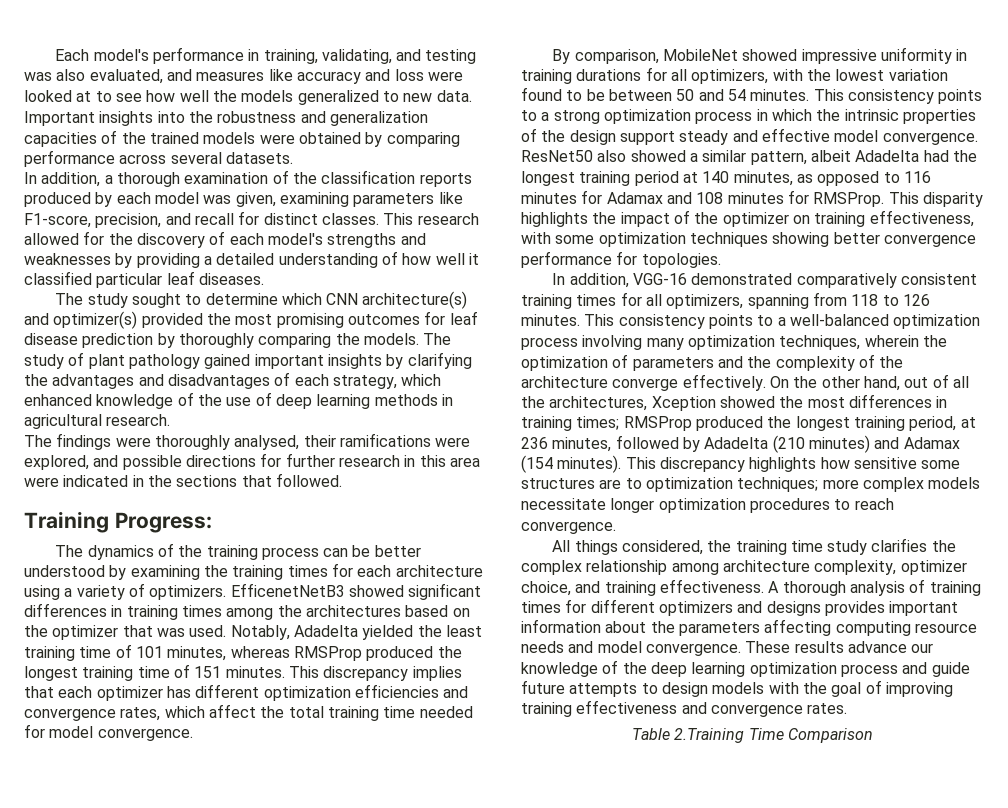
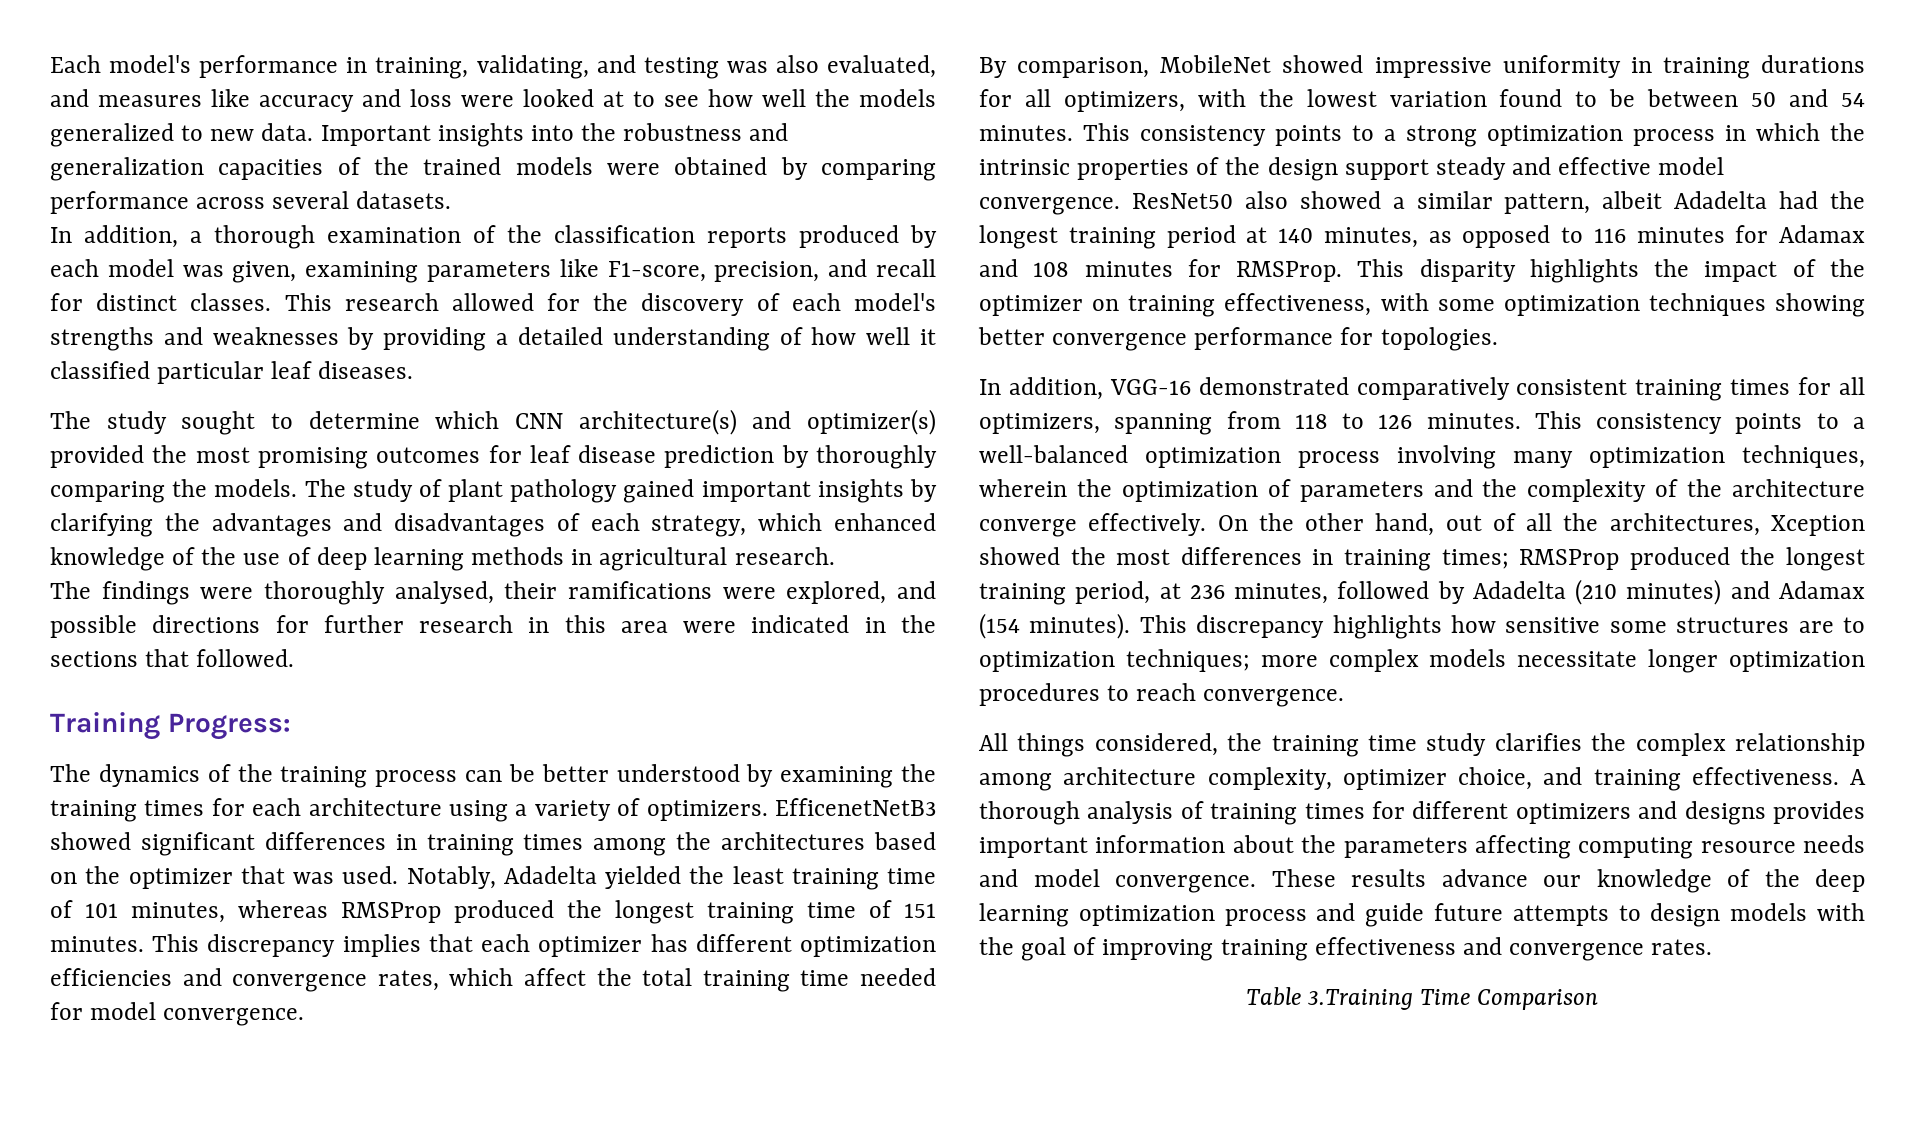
- Table 2.Training Time Comparison
+ Table 3.Training Time Comparison

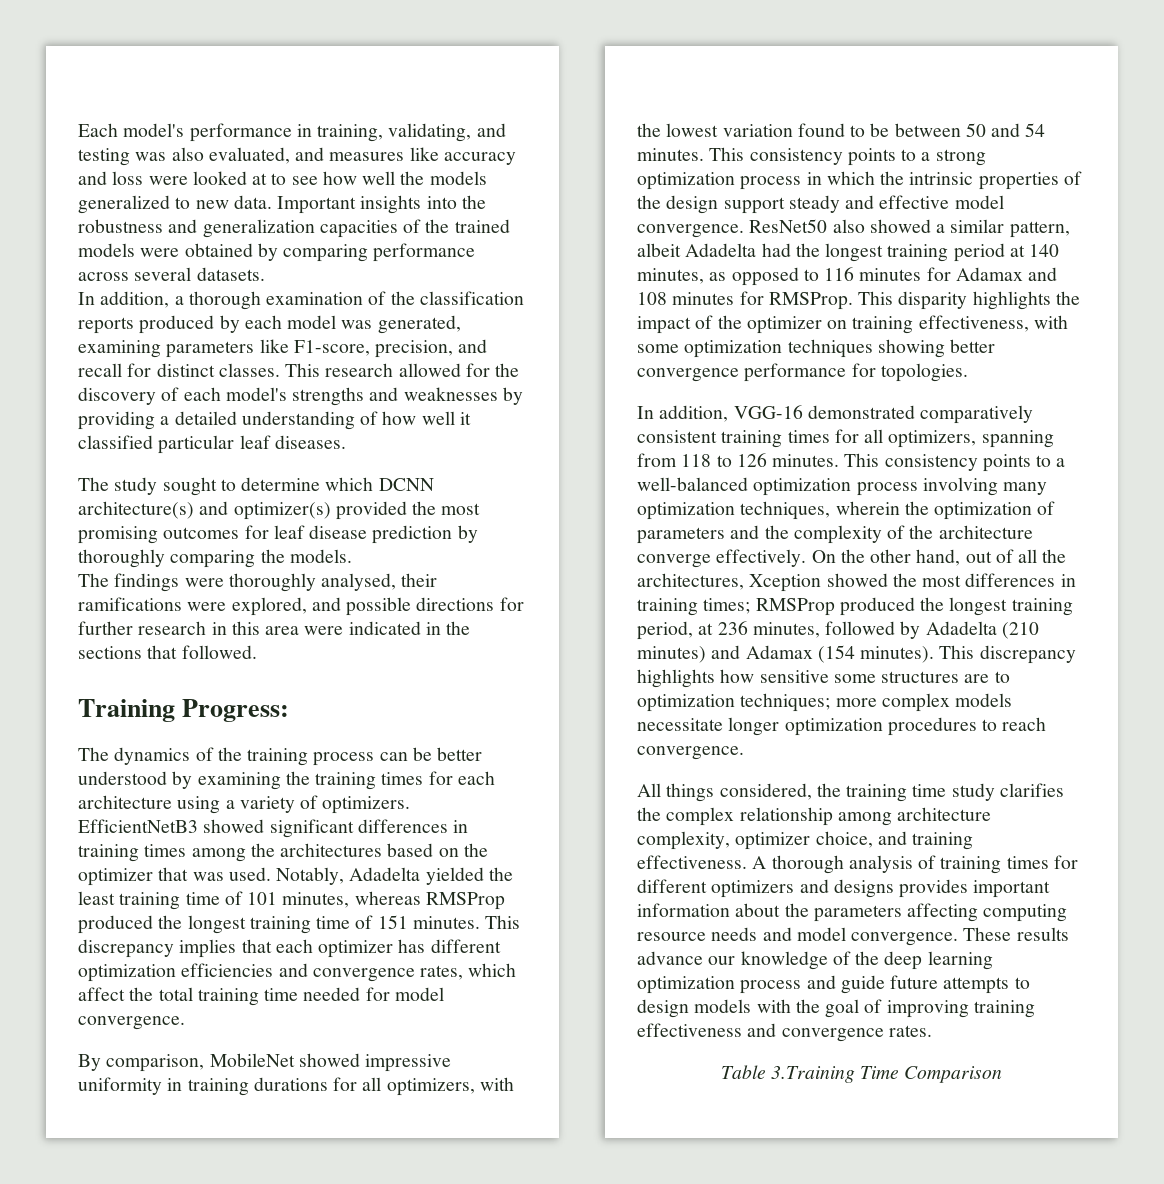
- In addition, a thorough examination of the classification reports produced by each model was given, examining parameters like F1-score, precision, and recall for distinct classes.
+ In addition, a thorough examination of the classification reports produced by each model was generated, examining parameters like F1-score, precision, and recall for distinct classes.
- The study sought to determine which CNN architecture(s) and optimizer(s) provided the most promising outcomes for leaf disease prediction by thoroughly comparing the models. The study of plant pathology gained important insights by clarifying the advantages and disadvantages of each strategy, which enhanced knowledge of the use of deep learning methods in agricultural research.
+ The study sought to determine which DCNN architecture(s) and optimizer(s) provided the most promising outcomes for leaf disease prediction by thoroughly comparing the models.
- EfficenetNetB3 showed significant differences in training times among the architectures based on the optimizer that was used.
+ EfficientNetB3 showed significant differences in training times among the architectures based on the optimizer that was used.

